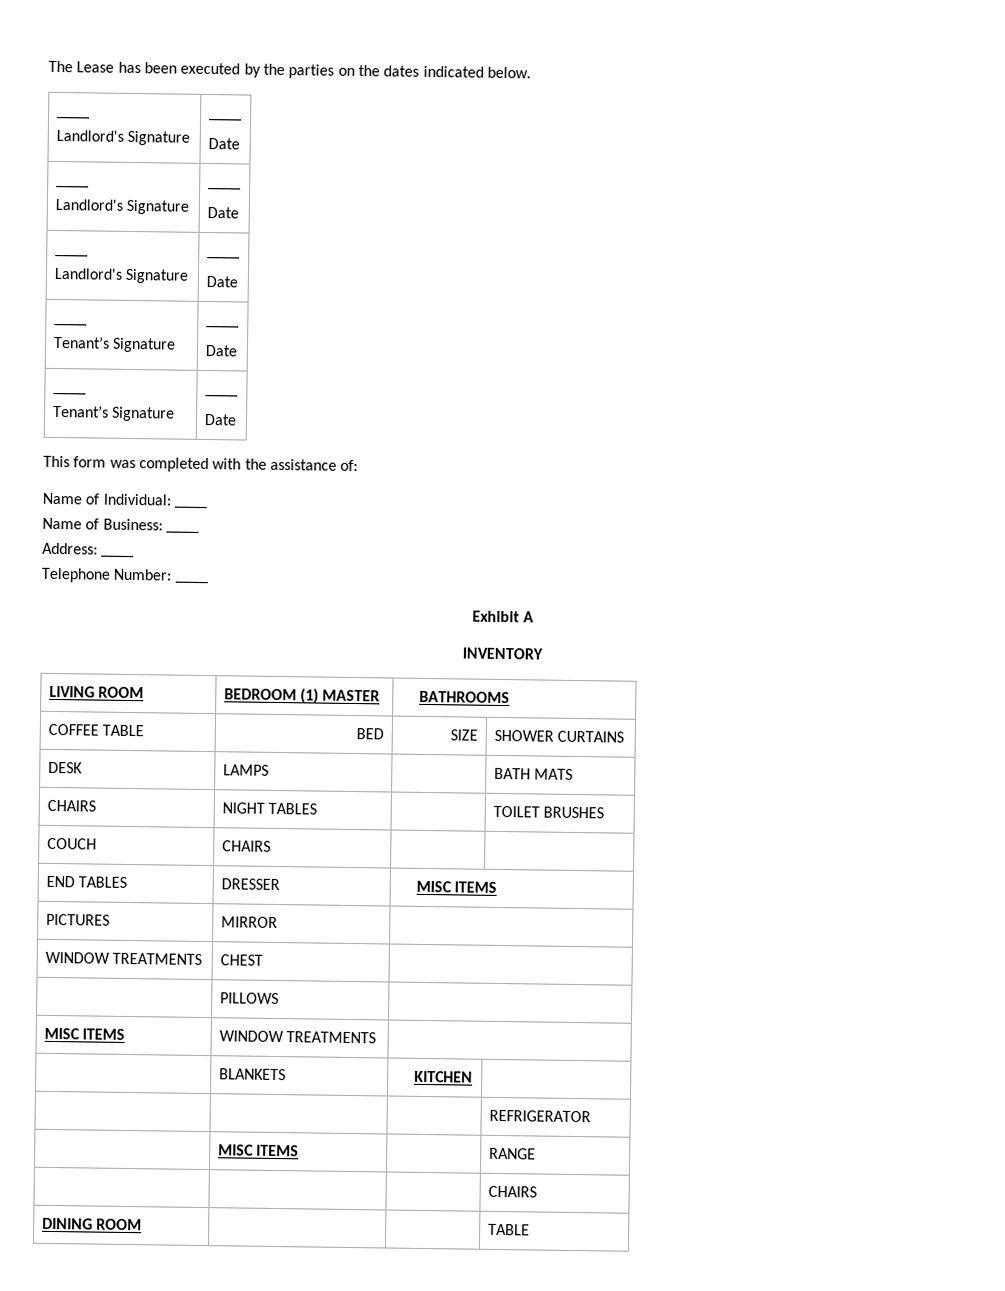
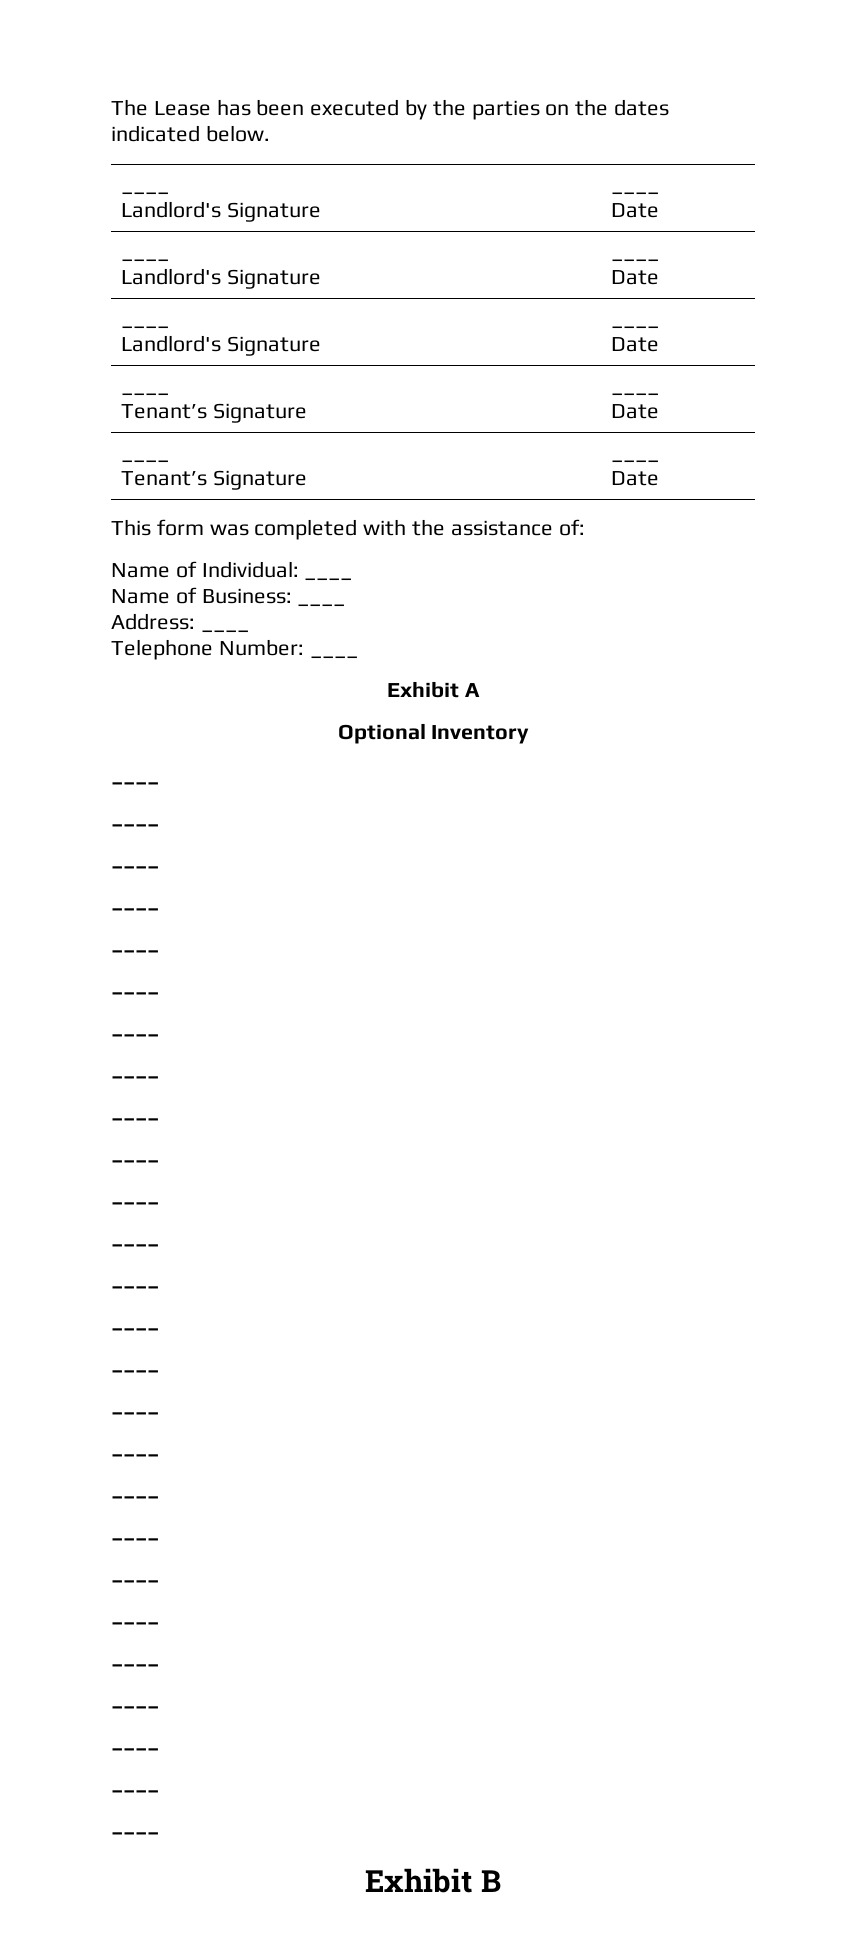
- INVENTORY
- LIVING ROOM | BEDROOM (1) MASTER | BATHROOMS
- COFFEE TABLE | BED | SIZE | SHOWER CURTAINS
- DESK | LAMPS | | BATH MATS
- CHAIRS | NIGHT TABLES | | TOILET BRUSHES
- COUCH | CHAIRS | |
- END TABLES | DRESSER | MISC ITEMS
- PICTURES | MIRROR |
- WINDOW TREATMENTS | CHEST |
- | PILLOWS |
- MISC ITEMS | WINDOW TREATMENTS |
- | BLANKETS | KITCHEN |
- | | | REFRIGERATOR
- | MISC ITEMS | | RANGE
- | | | CHAIRS
- DINING ROOM | | | TABLE
+ Optional Inventory
+ ____
+ ____
+ ____
+ ____
+ ____
+ ____
+ ____
+ ____
+ ____
+ ____
+ ____
+ ____
+ ____
+ ____
+ ____
+ ____
+ ____
+ ____
+ ____
+ ____
+ ____
+ ____
+ ____
+ ____
+ ____
+ ____
+ Exhibit B

